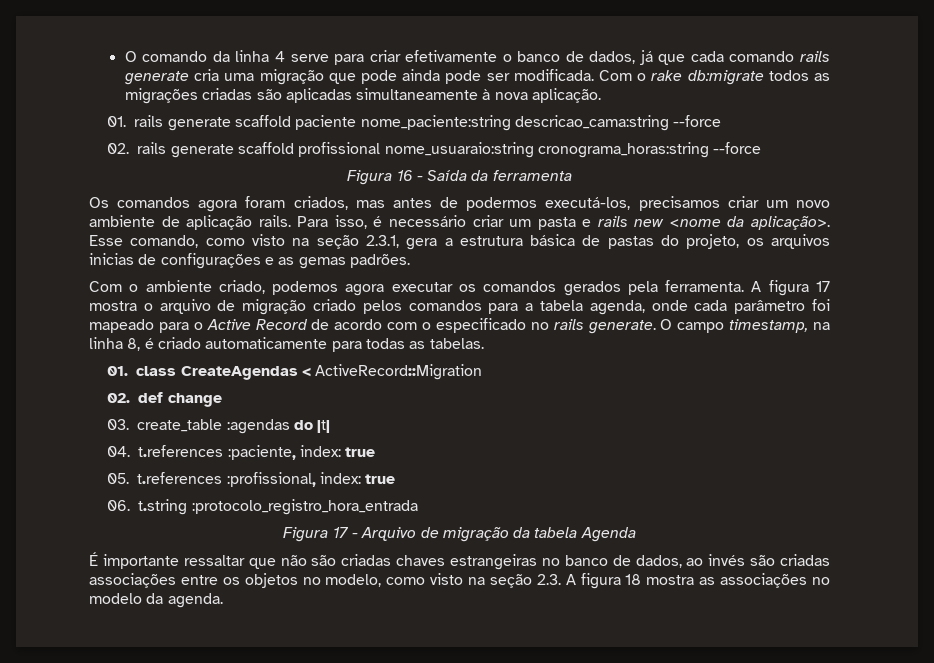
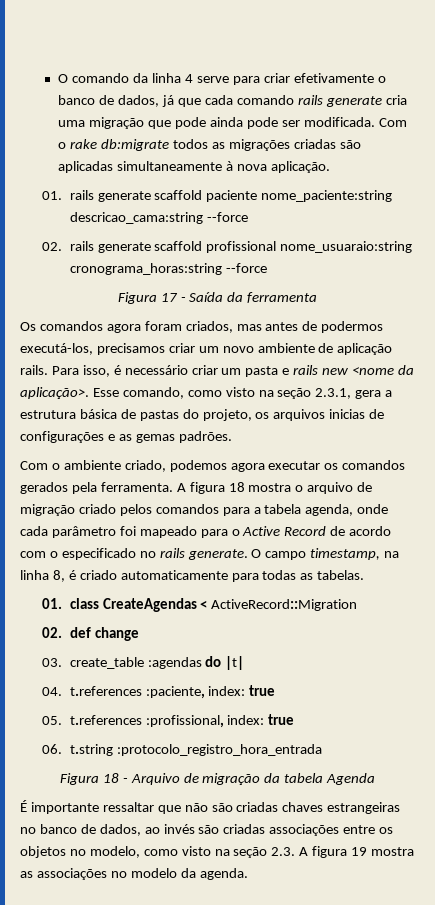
- Figura 16 - Saída da ferramenta
+ Figura 17 - Saída da ferramenta
- A figura 17 mostra o arquivo de migração criado pelos comandos para a tabela agenda, onde cada parâmetro foi mapeado para o Active Record de acordo com o especificado no rails generate.
+ A figura 18 mostra o arquivo de migração criado pelos comandos para a tabela agenda, onde cada parâmetro foi mapeado para o Active Record de acordo com o especificado no rails generate.
- Figura 17 - Arquivo de migração da tabela Agenda
+ Figura 18 - Arquivo de migração da tabela Agenda
- É importante ressaltar que não são criadas chaves estrangeiras no banco de dados, ao invés são criadas associações entre os objetos no modelo, como visto na seção 2.3. A figura 18 mostra as associações no modelo da agenda.
+ É importante ressaltar que não são criadas chaves estrangeiras no banco de dados, ao invés são criadas associações entre os objetos no modelo, como visto na seção 2.3. A figura 19 mostra as associações no modelo da agenda.

